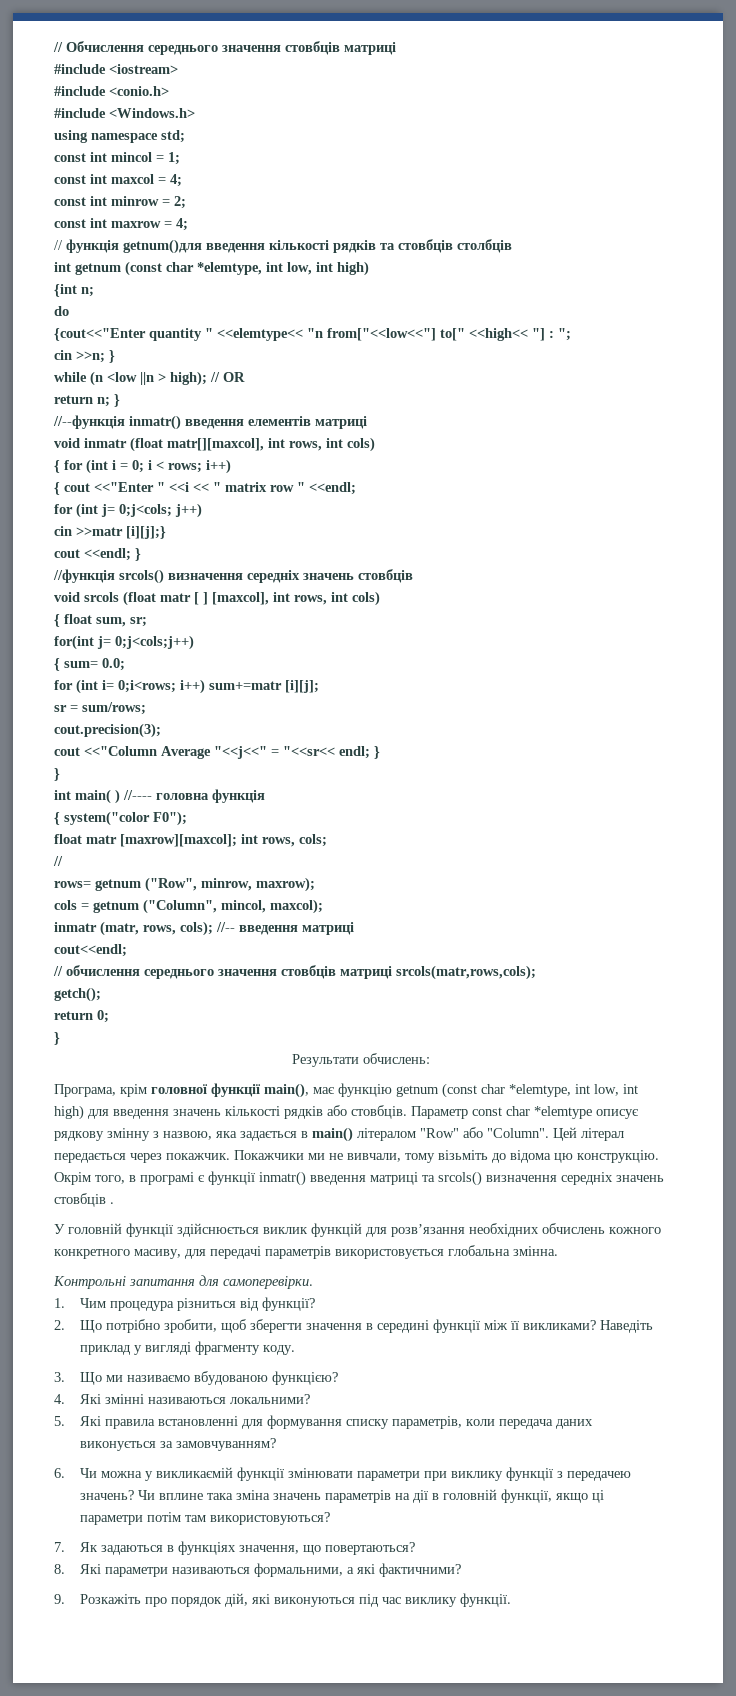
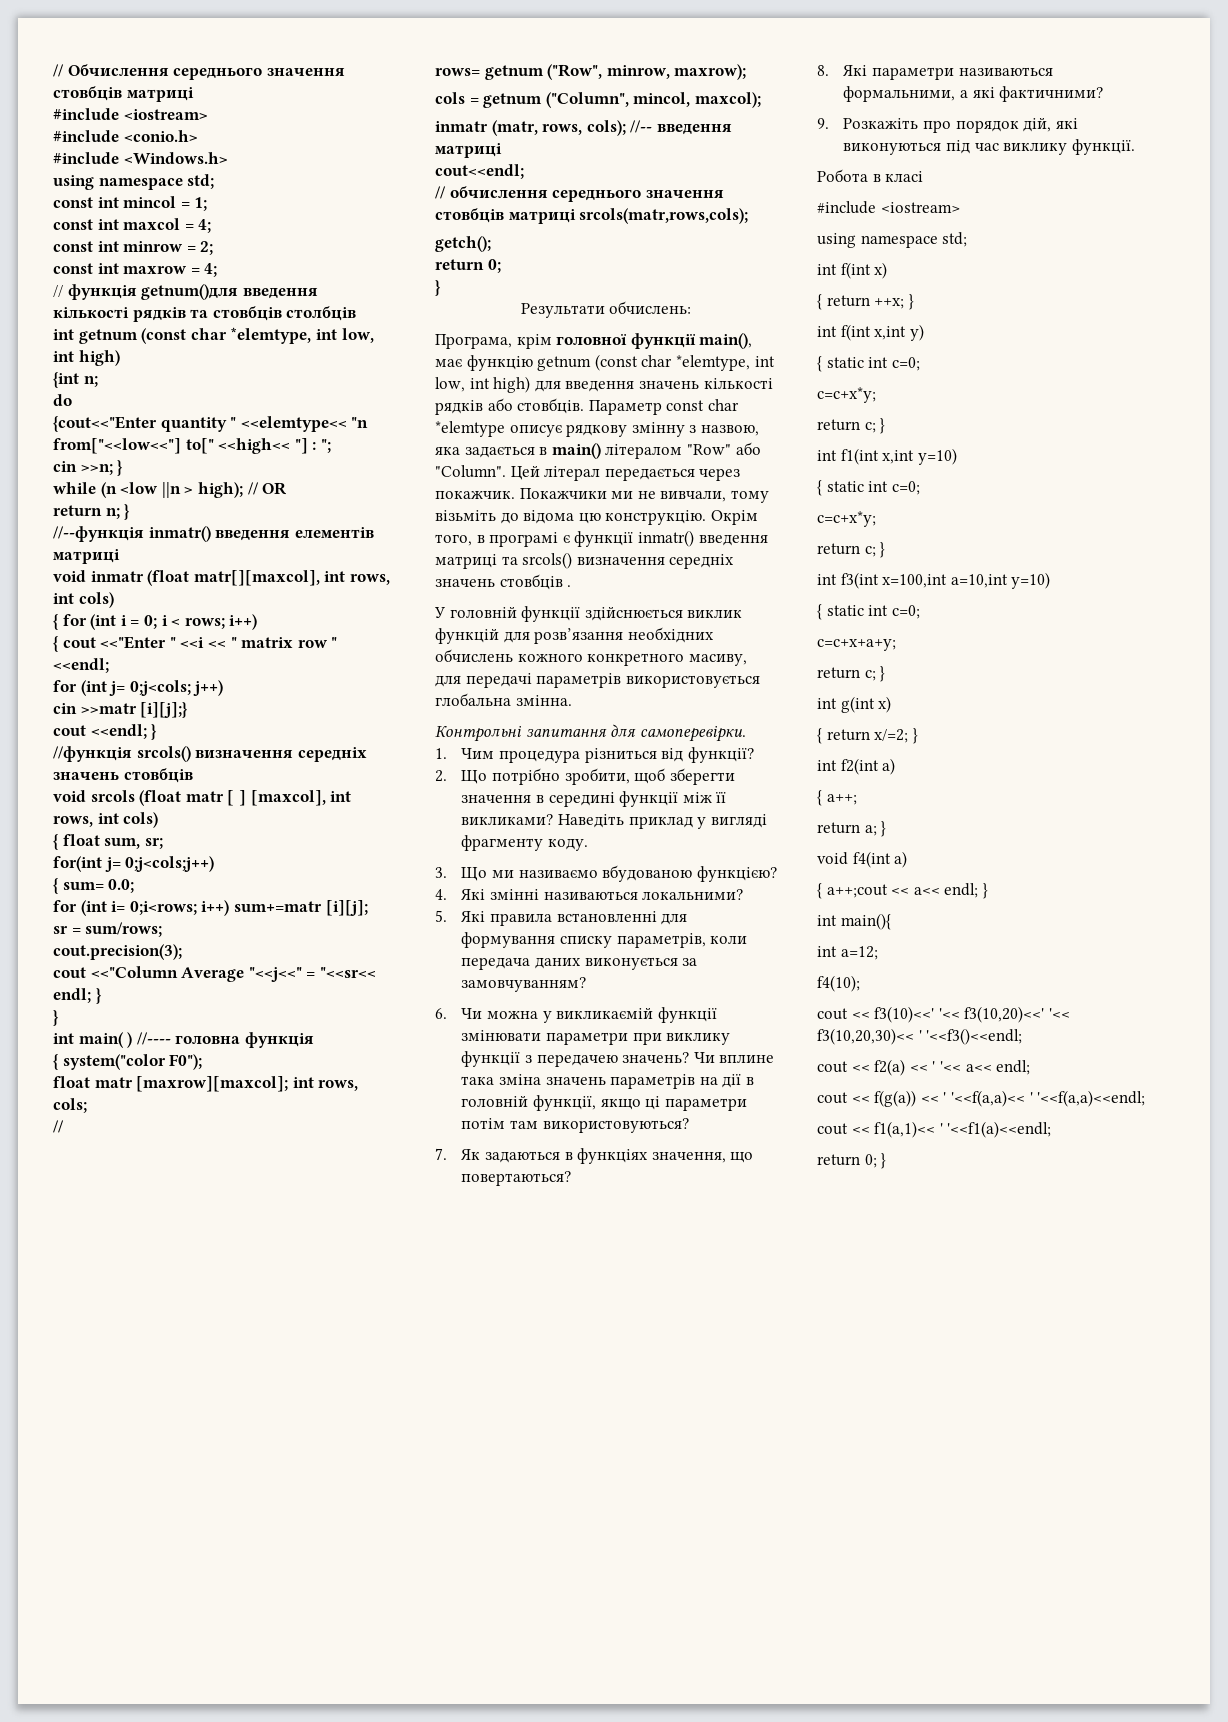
+ Робота в класі
+ #include <iostream>
+ using namespace std;
+ int f(int x)
+ { return ++x; }
+ int f(int x,int y)
+ { static int c=0;
+ c=c+x*y;
+ return c; }
+ int f1(int x,int y=10)
+ { static int c=0;
+ c=c+x*y;
+ return c; }
+ int f3(int x=100,int a=10,int y=10)
+ { static int c=0;
+ c=c+x+a+y;
+ return c; }
+ int g(int x)
+ { return x/=2; }
+ int f2(int a)
+ { a++;
+ return a; }
+ void f4(int a)
+ { a++;cout << a<< endl; }
+ int main(){
+ int a=12;
+ f4(10);
+ cout << f3(10)<<' '<< f3(10,20)<<' '<< f3(10,20,30)<< ' '<<f3()<<endl;
+ cout << f2(a) << ' '<< a<< endl;
+ cout << f(g(a)) << ' '<<f(a,a)<< ' '<<f(a,a)<<endl;
+ cout << f1(a,1)<< ' '<<f1(a)<<endl;
+ return 0; }

